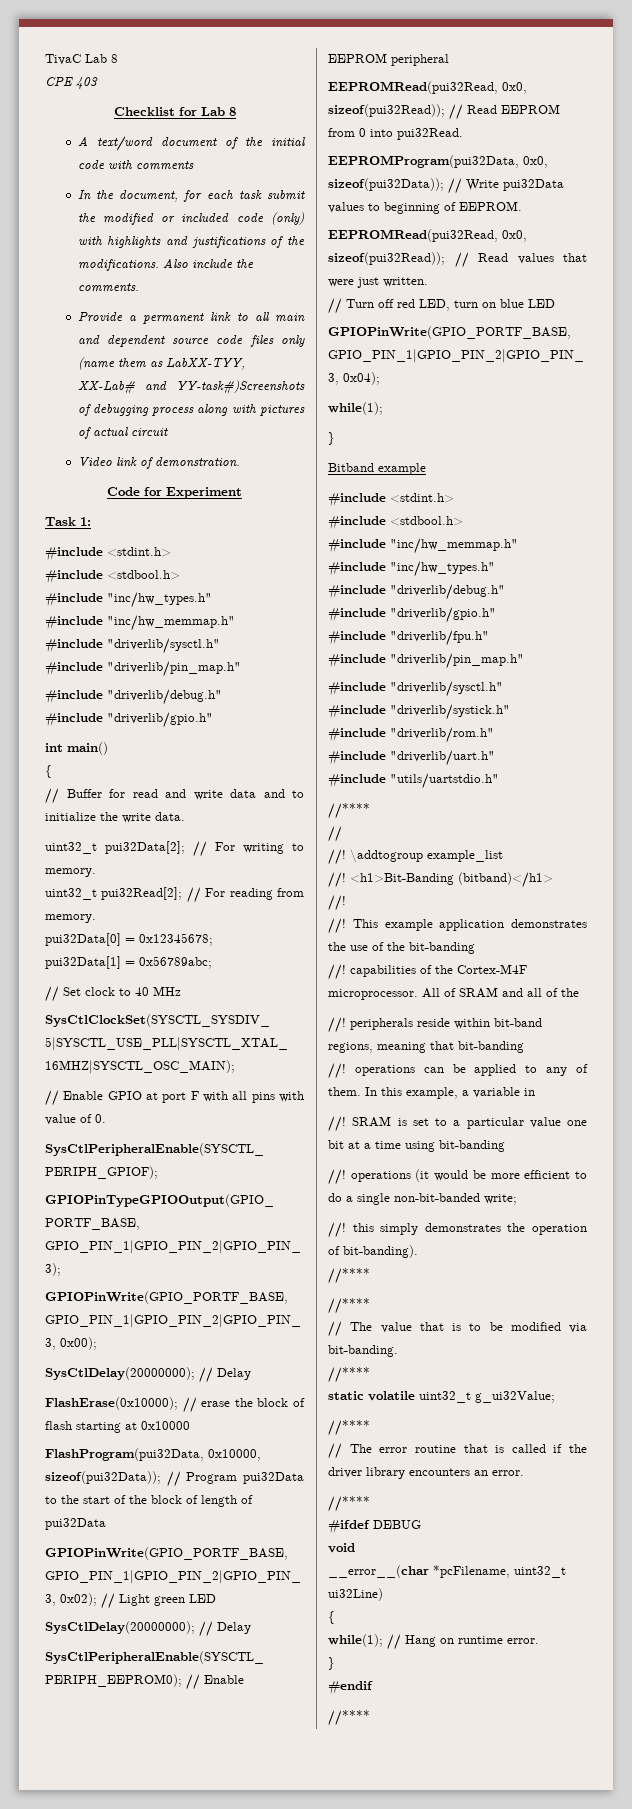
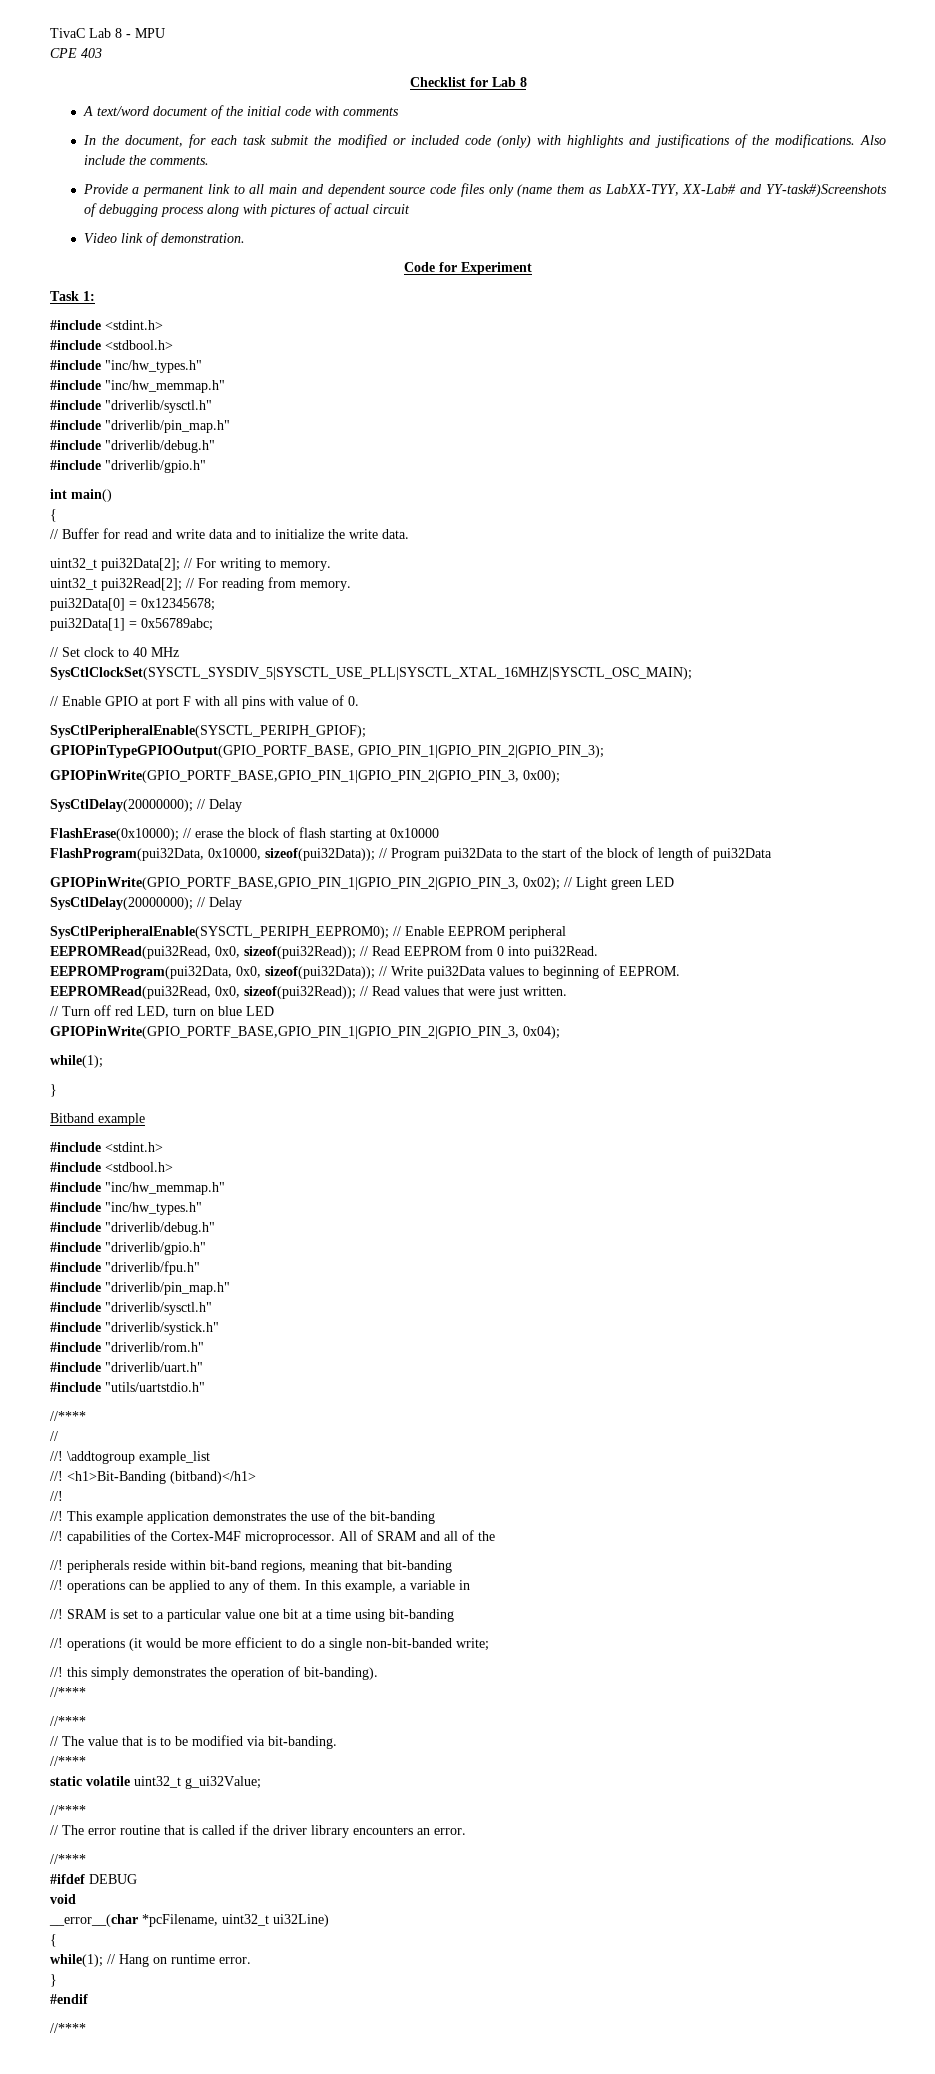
- TivaC Lab 8
+ TivaC Lab 8 - MPU

